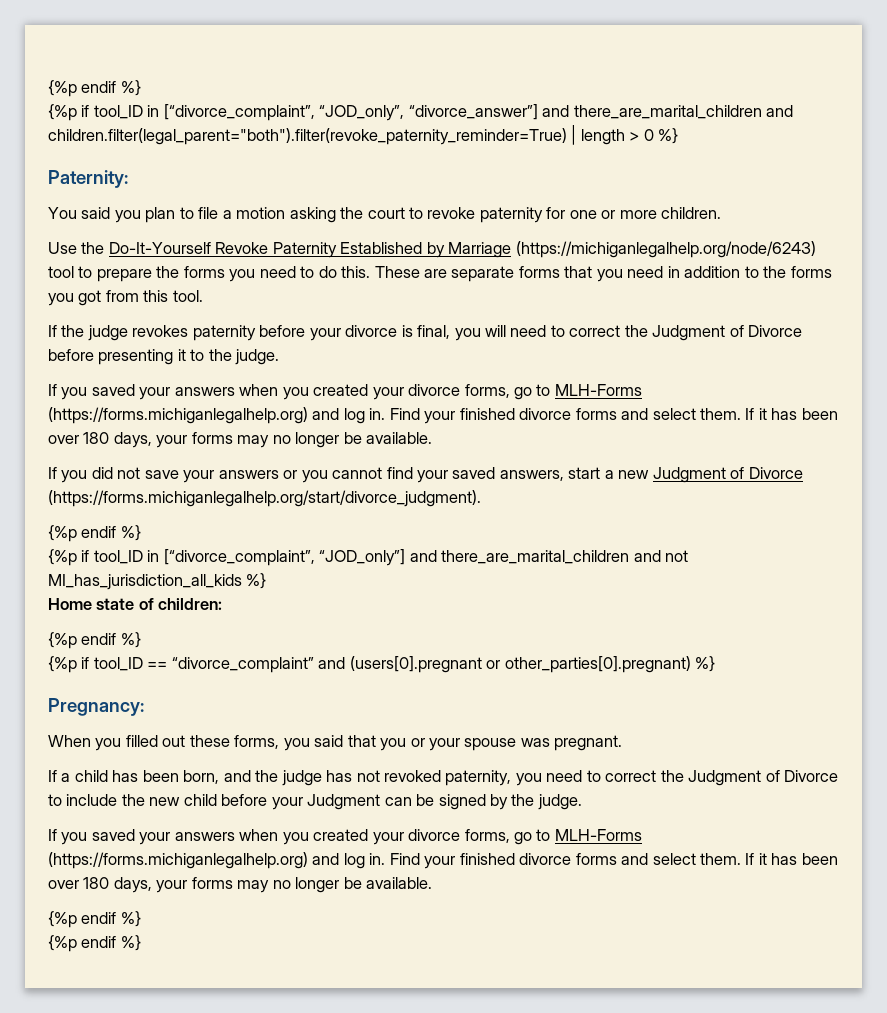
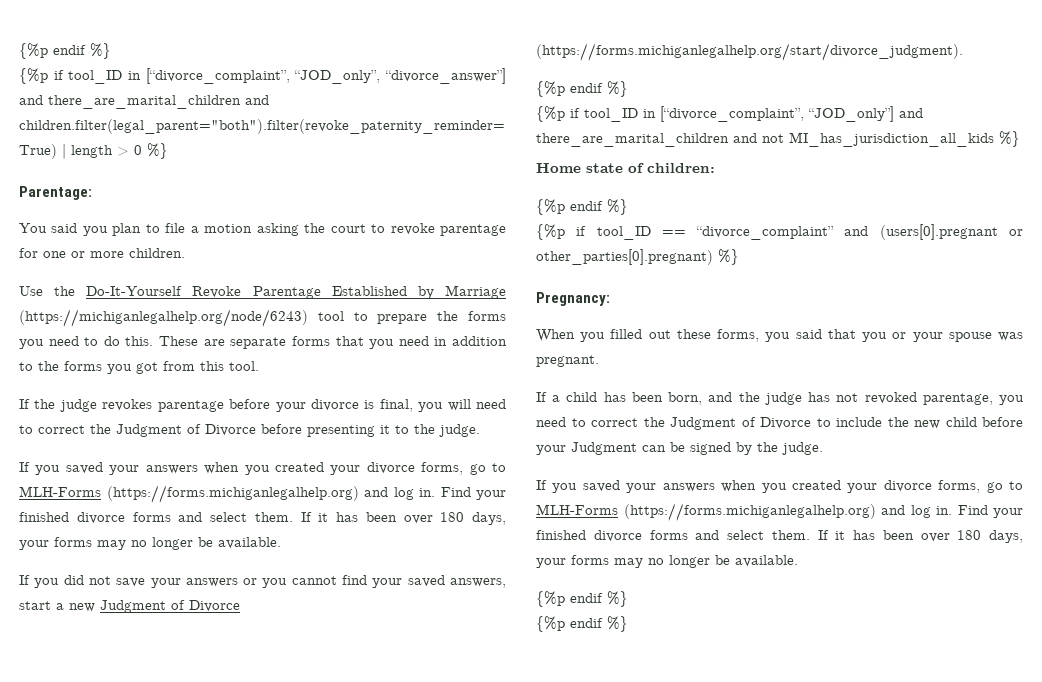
- Paternity:
+ Parentage:
- You said you plan to file a motion asking the court to revoke paternity for one or more children.
+ You said you plan to file a motion asking the court to revoke parentage for one or more children.
- Use the Do-It-Yourself Revoke Paternity Established by Marriage (https://michiganlegalhelp.org/node/6243) tool to prepare the forms you need to do this.
+ Use the Do-It-Yourself Revoke Parentage Established by Marriage (https://michiganlegalhelp.org/node/6243) tool to prepare the forms you need to do this.
- If the judge revokes paternity before your divorce is final, you will need to correct the Judgment of Divorce before presenting it to the judge.
+ If the judge revokes parentage before your divorce is final, you will need to correct the Judgment of Divorce before presenting it to the judge.
- If a child has been born, and the judge has not revoked paternity, you need to correct the Judgment of Divorce to include the new child before your Judgment can be signed by the judge.
+ If a child has been born, and the judge has not revoked parentage, you need to correct the Judgment of Divorce to include the new child before your Judgment can be signed by the judge.

